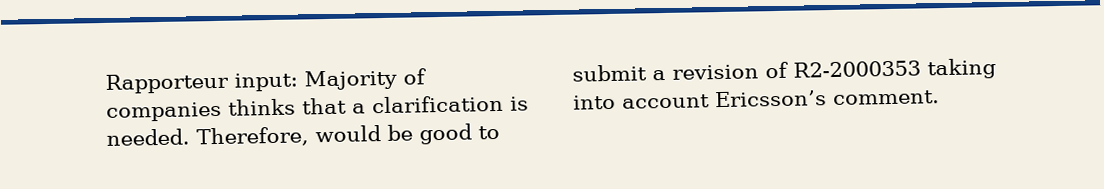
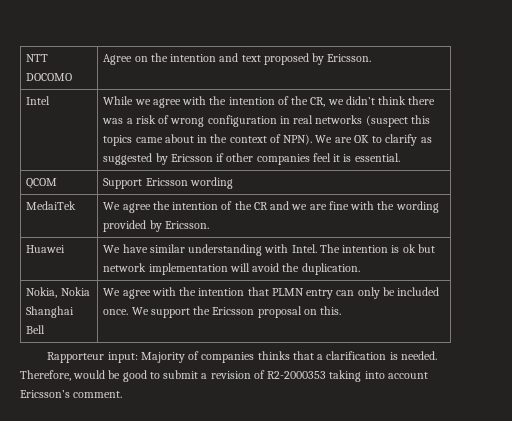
+ NTT DOCOMO | Agree on the intention and text proposed by Ericsson.
+ Intel | While we agree with the intention of the CR, we didn’t think there was a risk of wrong configuration in real networks (suspect this topics came about in the context of NPN). We are OK to clarify as suggested by Ericsson if other companies feel it is essential.
+ QCOM | Support Ericsson wording
+ MedaiTek | We agree the intention of the CR and we are fine with the wording provided by Ericsson.
+ Huawei | We have similar understanding with Intel. The intention is ok but network implementation will avoid the duplication.
+ Nokia, Nokia Shanghai Bell | We agree with the intention that PLMN entry can only be included once. We support the Ericsson proposal on this.

